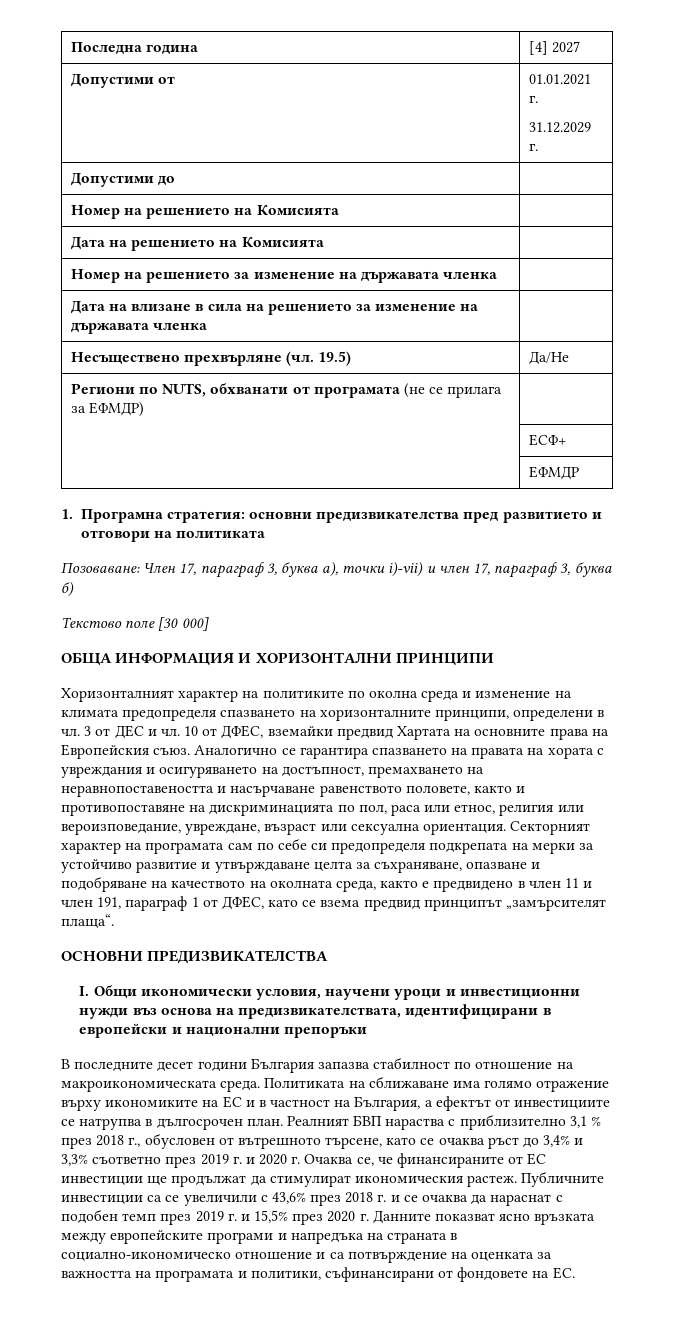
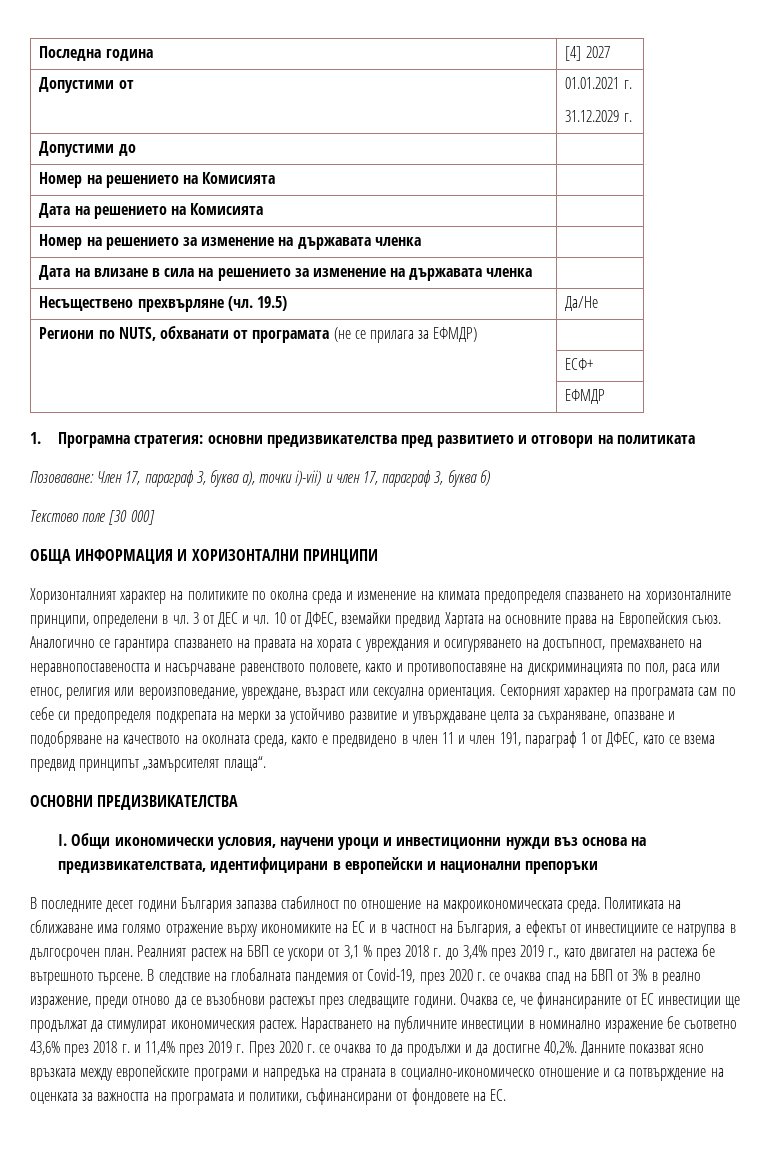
- Реалният БВП нараства с приблизително 3,1 % през 2018 г., обусловен от вътрешното търсене, като се очаква ръст до 3,4% и 3,3% съответно през 2019 г. и 2020 г. Очаква се, че финансираните от ЕС инвестиции ще продължат да стимулират икономическия растеж.
+ Реалният растеж на БВП се ускори от 3,1 % през 2018 г. до 3,4% през 2019 г., като двигател на растежа бе вътрешното търсене. В следствие на глобалната пандемия от Covid-19, през 2020 г. се очаква спад на БВП от 3% в реално изражение, преди отново да се възобнови растежът през следващите години. Очаква се, че финансираните от ЕС инвестиции ще продължат да стимулират икономическия растеж.
- Публичните инвестиции са се увеличили с 43,6% през 2018 г. и се очаква да нараснат с подобен темп през 2019 г. и 15,5% през 2020 г. Данните показват ясно връзката между европейските програми и напредъка на страната в социално-икономическо отношение и са потвърждение на оценката за важността на програмата и политики, съфинансирани от фондовете на ЕС.
+ Нарастването на публичните инвестиции в номинално изражение бе съответно 43,6% през 2018 г. и 11,4% през 2019 г. През 2020 г. се очаква то да продължи и да достигне 40,2%. Данните показват ясно връзката между европейските програми и напредъка на страната в социално-икономическо отношение и са потвърждение на оценката за важността на програмата и политики, съфинансирани от фондовете на ЕС.

